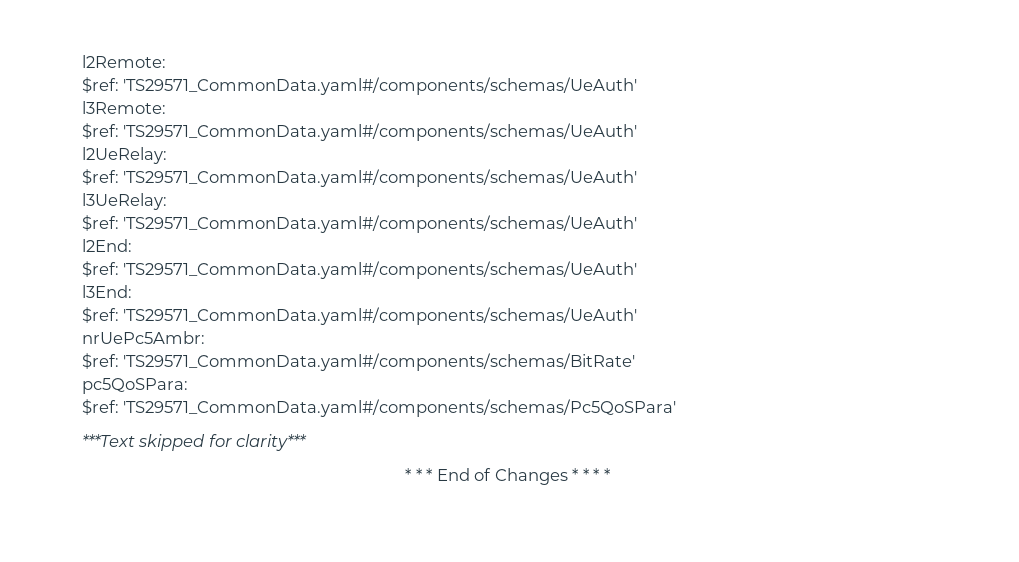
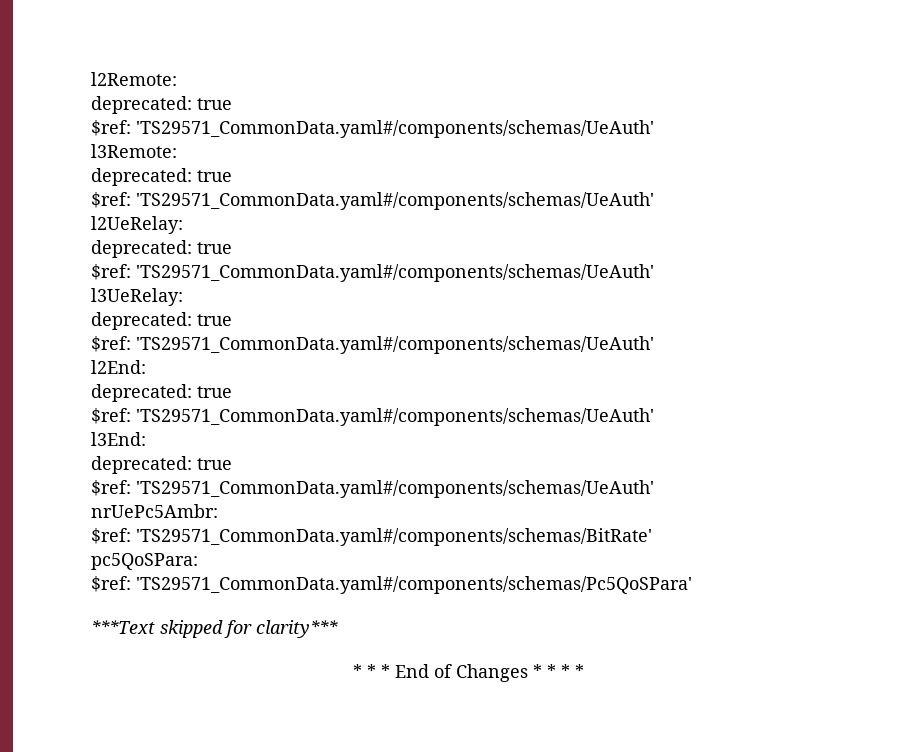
  l2Remote:
+ deprecated: true
  l3Remote:
+ deprecated: true
  l2UeRelay:
+ deprecated: true
  l3UeRelay:
+ deprecated: true
  l2End:
+ deprecated: true
  l3End:
+ deprecated: true

